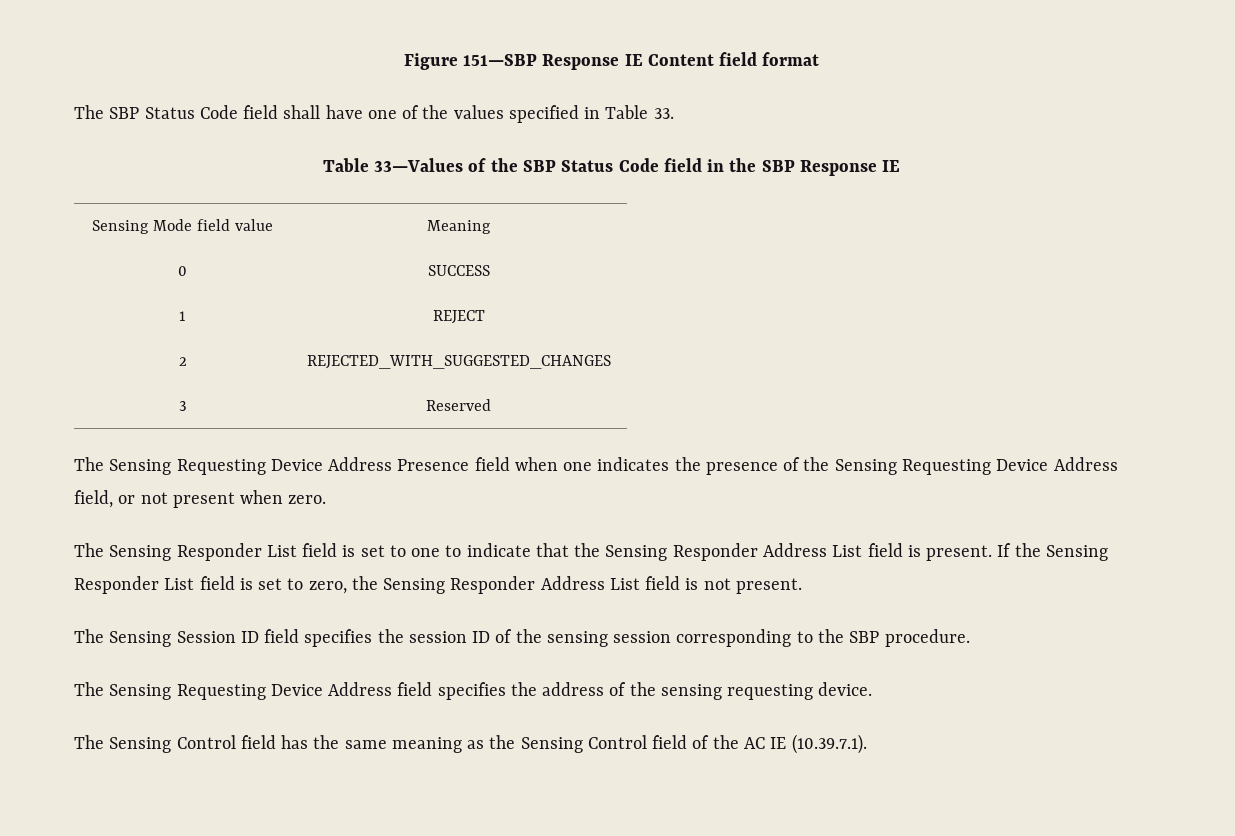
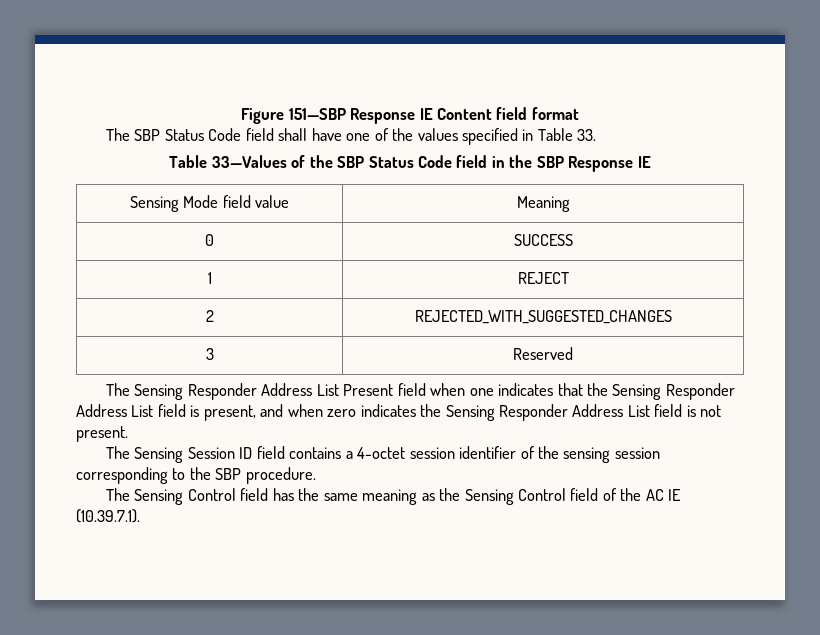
- The Sensing Requesting Device Address Presence field when one indicates the presence of the Sensing Requesting Device Address field, or not present when zero.
- The Sensing Responder List field is set to one to indicate that the Sensing Responder Address List field is present. If the Sensing Responder List field is set to zero, the Sensing Responder Address List field is not present.
+ The Sensing Responder Address List Present field when one indicates that the Sensing Responder Address List field is present, and when zero indicates the Sensing Responder Address List field is not present.
- The Sensing Session ID field specifies the session ID of the sensing session corresponding to the SBP procedure.
+ The Sensing Session ID field contains a 4-octet session identifier of the sensing session corresponding to the SBP procedure.
- The Sensing Requesting Device Address field specifies the address of the sensing requesting device.

